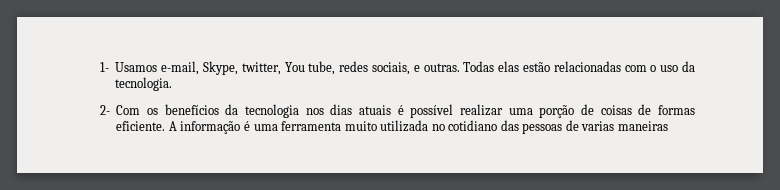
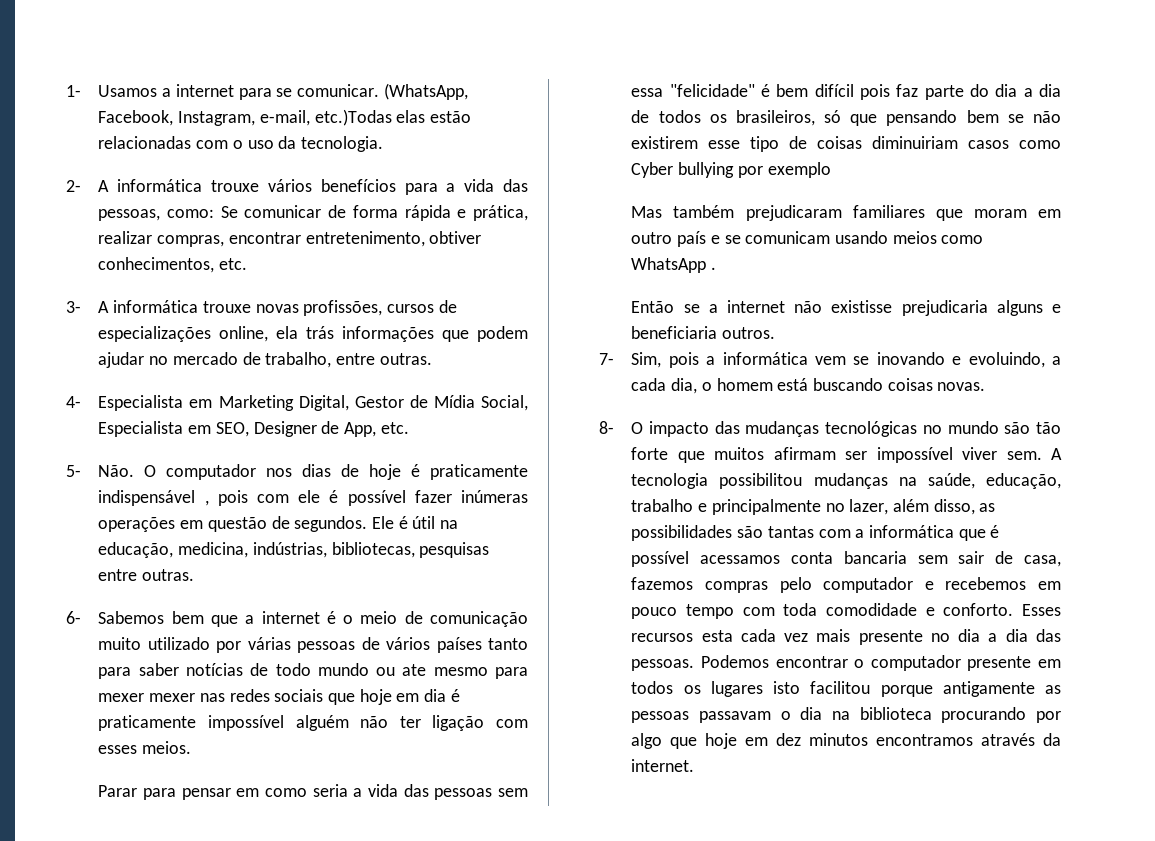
- 1- Usamos e-mail, Skype, twitter, You tube, redes sociais, e outras. Todas elas estão relacionadas com o uso da tecnologia.
+ 1- Usamos a internet para se comunicar. (WhatsApp, Facebook, Instagram, e-mail, etc.)Todas elas estão relacionadas com o uso da tecnologia.
- 2- Com os benefícios da tecnologia nos dias atuais é possível realizar uma porção de coisas de formas eficiente. A informação é uma ferramenta muito utilizada no cotidiano das pessoas de varias maneiras
+ 2- A informática trouxe vários benefícios para a vida das pessoas, como: Se comunicar de forma rápida e prática, realizar compras, encontrar entretenimento, obtiver conhecimentos, etc.
+ 3- A informática trouxe novas profissões, cursos de especializações online, ela trás informações que podem ajudar no mercado de trabalho, entre outras.
+ 4- Especialista em Marketing Digital, Gestor de Mídia Social, Especialista em SEO, Designer de App, etc.
+ 5- Não. O computador nos dias de hoje é praticamente indispensável , pois com ele é possível fazer inúmeras operações em questão de segundos. Ele é útil na educação, medicina, indústrias, bibliotecas, pesquisas entre outras.
+ 6- Sabemos bem que a internet é o meio de comunicação muito utilizado por várias pessoas de vários países tanto para saber notícias de todo mundo ou ate mesmo para mexer mexer nas redes sociais que hoje em dia é praticamente impossível alguém não ter ligação com esses meios.
+ Parar para pensar em como seria a vida das pessoas sem essa "felicidade" é bem difícil pois faz parte do dia a dia de todos os brasileiros, só que pensando bem se não existirem esse tipo de coisas diminuiriam casos como Cyber bullying por exemplo
+ Mas também prejudicaram familiares que moram em outro país e se comunicam usando meios como WhatsApp .
+ Então se a internet não existisse prejudicaria alguns e beneficiaria outros.
+ 7- Sim, pois a informática vem se inovando e evoluindo, a cada dia, o homem está buscando coisas novas.
+ 8- O impacto das mudanças tecnológicas no mundo são tão forte que muitos afirmam ser impossível viver sem. A tecnologia possibilitou mudanças na saúde, educação, trabalho e principalmente no lazer, além disso, as possibilidades são tantas com a informática que é possível acessamos conta bancaria sem sair de casa, fazemos compras pelo computador e recebemos em pouco tempo com toda comodidade e conforto. Esses recursos esta cada vez mais presente no dia a dia das pessoas. Podemos encontrar o computador presente em todos os lugares isto facilitou porque antigamente as pessoas passavam o dia na biblioteca procurando por algo que hoje em dez minutos encontramos através da internet.

